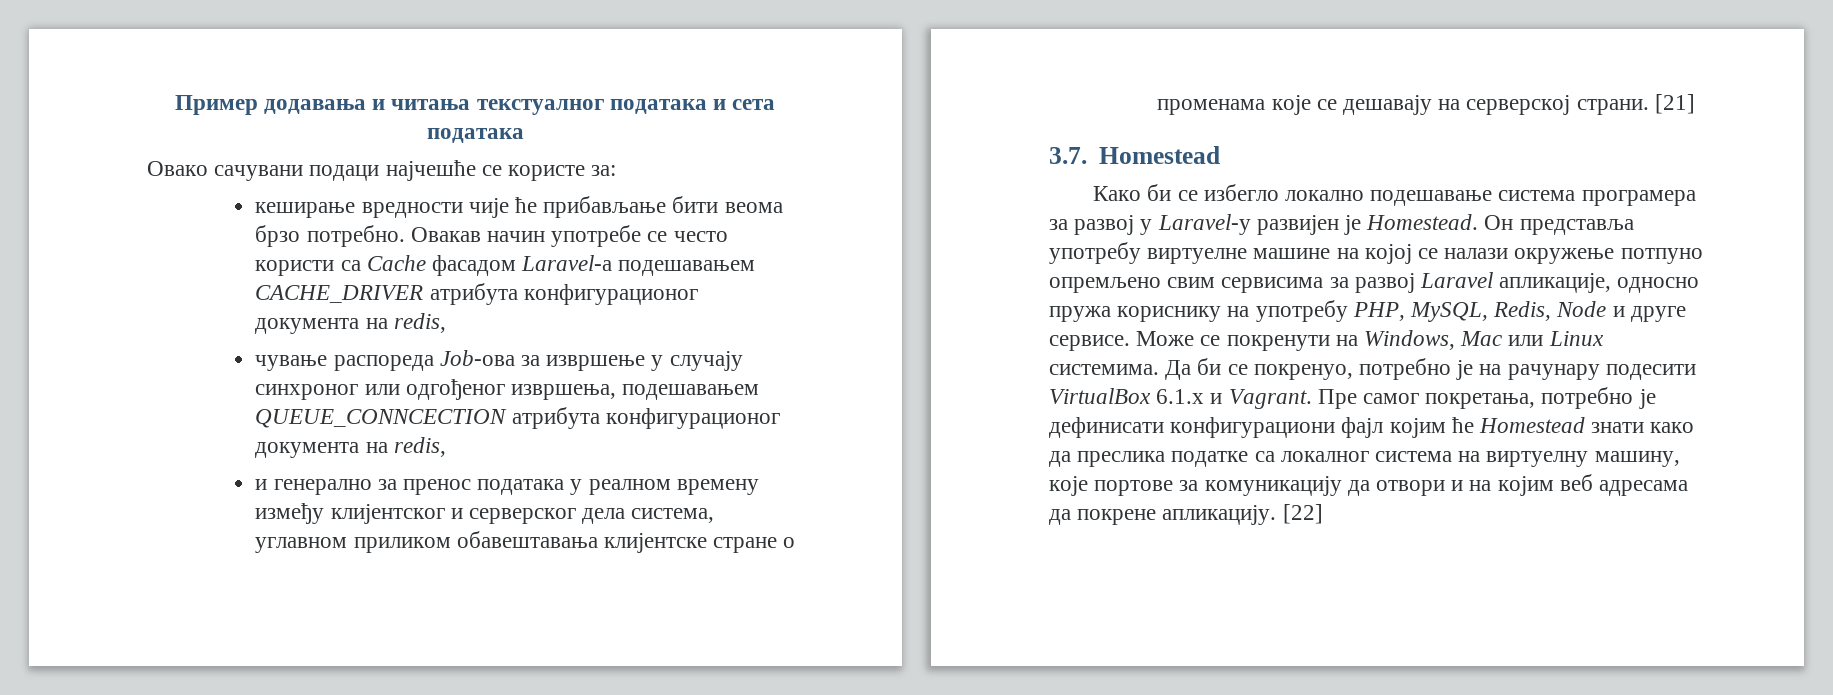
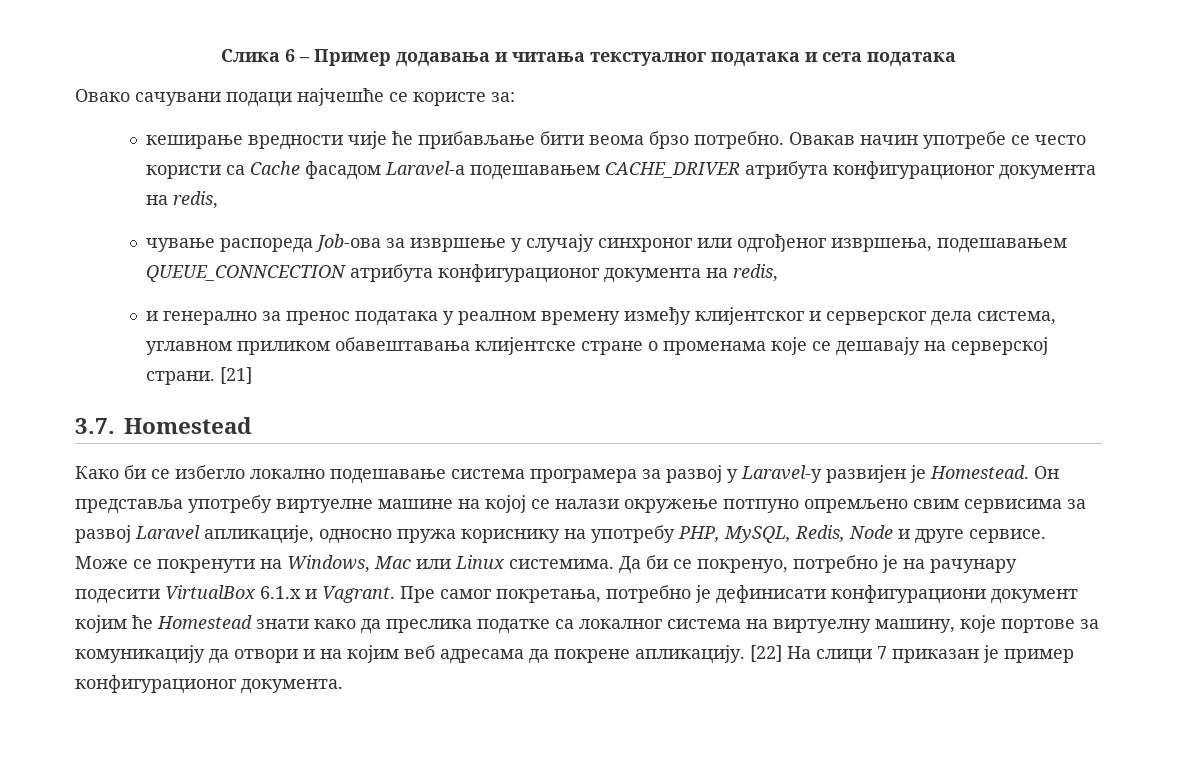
- Пример додавања и читања текстуалног података и сета података
+ Слика 6 – Пример додавања и читања текстуалног података и сета података
- Пре самог покретања, потребно је дефинисати конфигурациони фајл којим ће Homestead знати како да преслика податке са локалног система на виртуелну машину, које портове за комуникацију да отвори и на којим веб адресама да покрене апликацију.
+ Пре самог покретања, потребно је дефинисати конфигурациони документ којим ће Homestead знати како да преслика податке са локалног система на виртуелну машину, које портове за комуникацију да отвори и на којим веб адресама да покрене апликацију.
- [22]
+ [22] На слици 7 приказан је пример конфигурационог документа.

